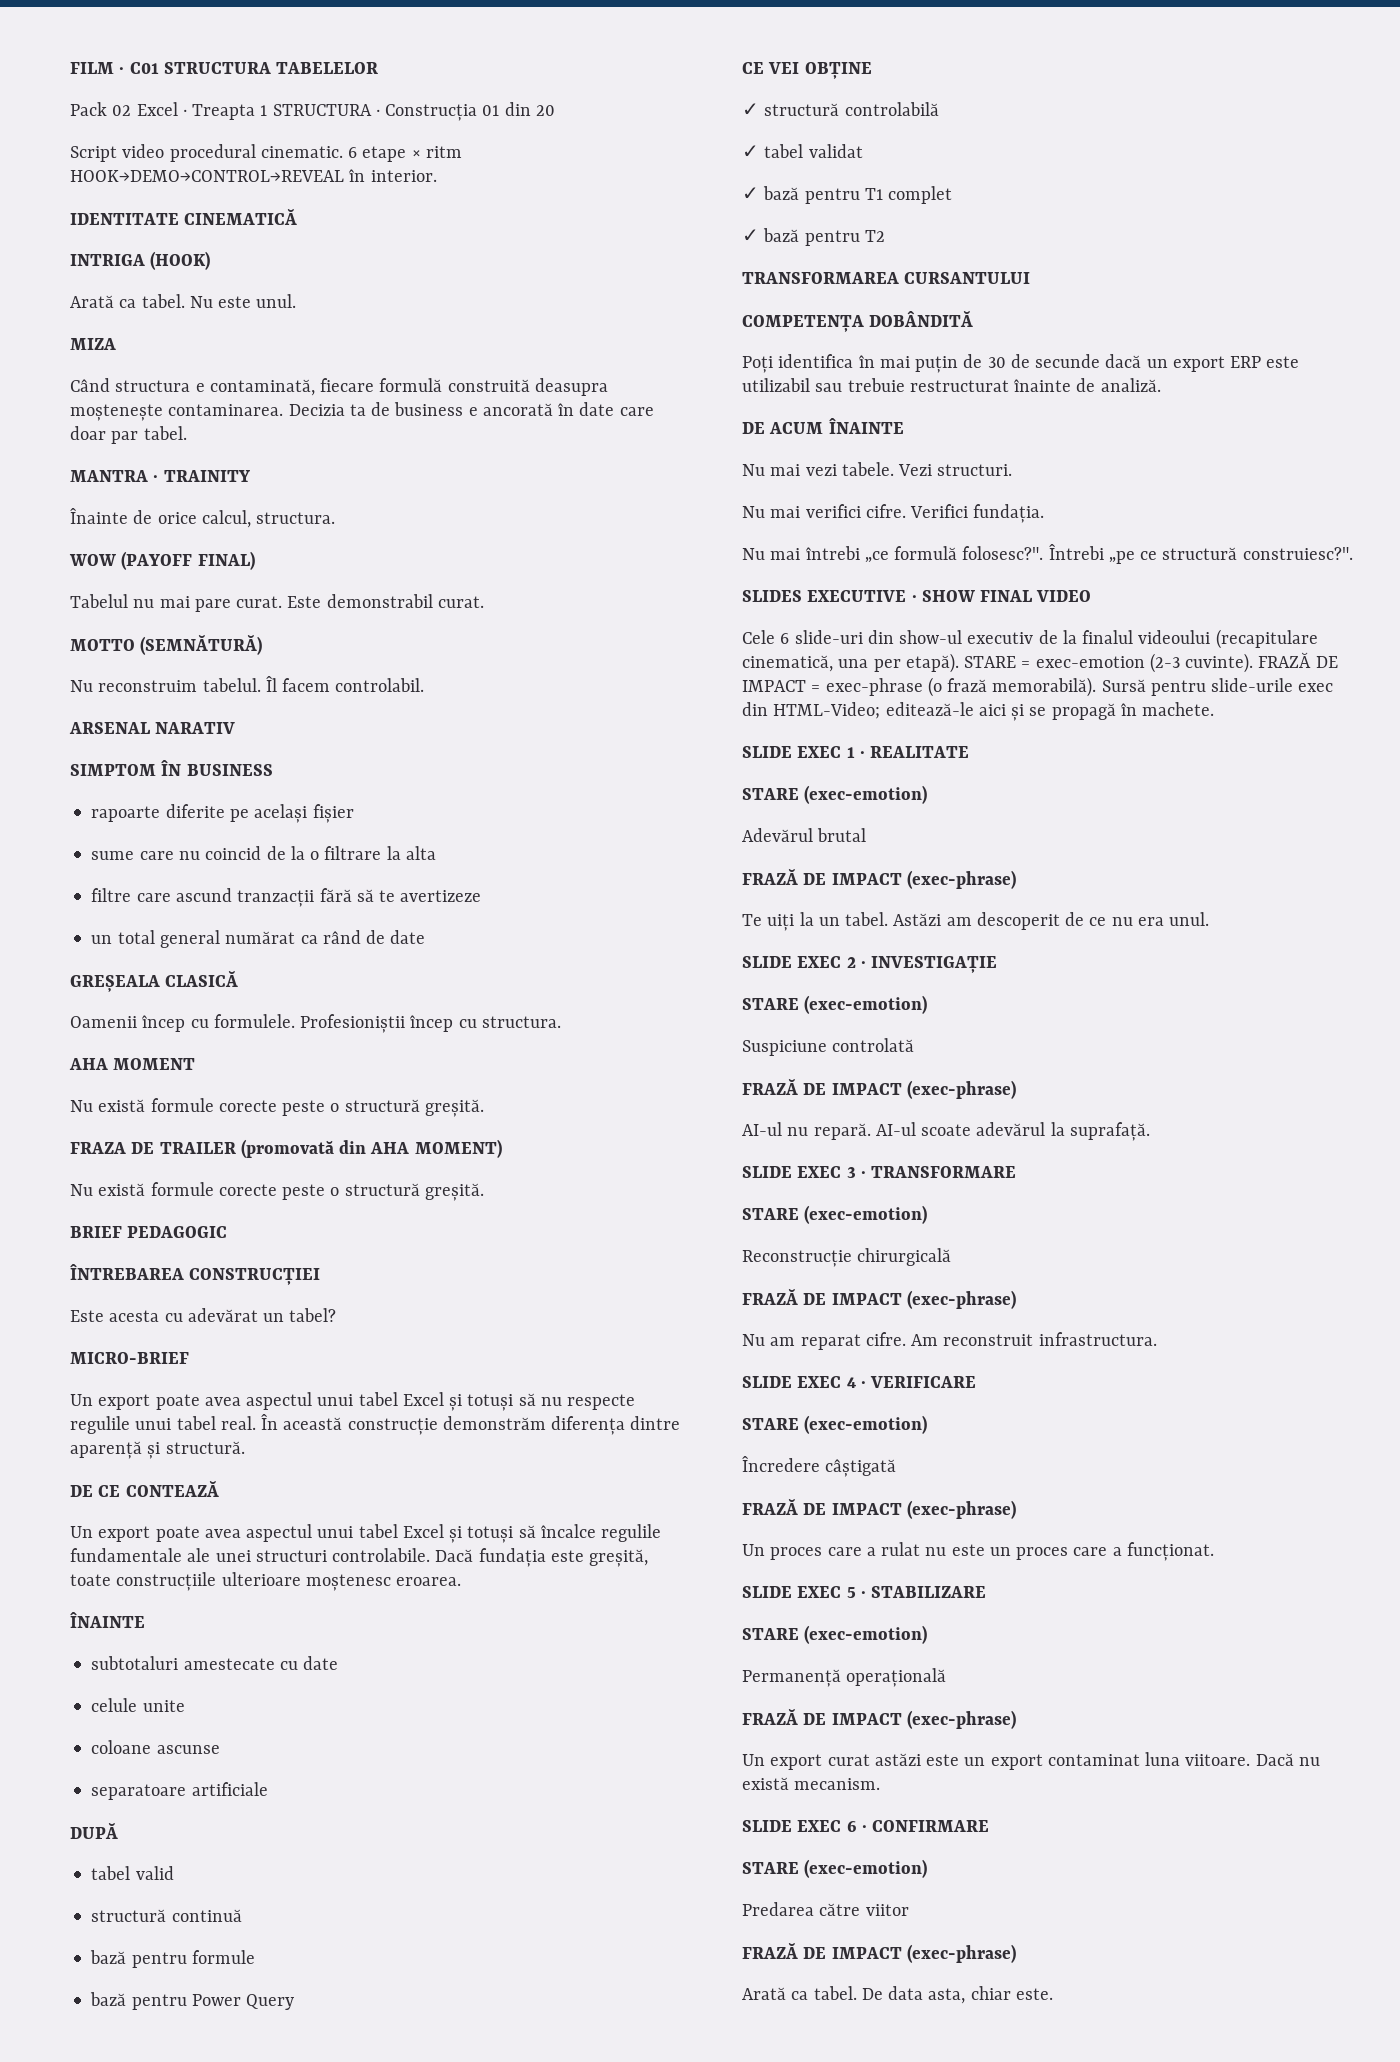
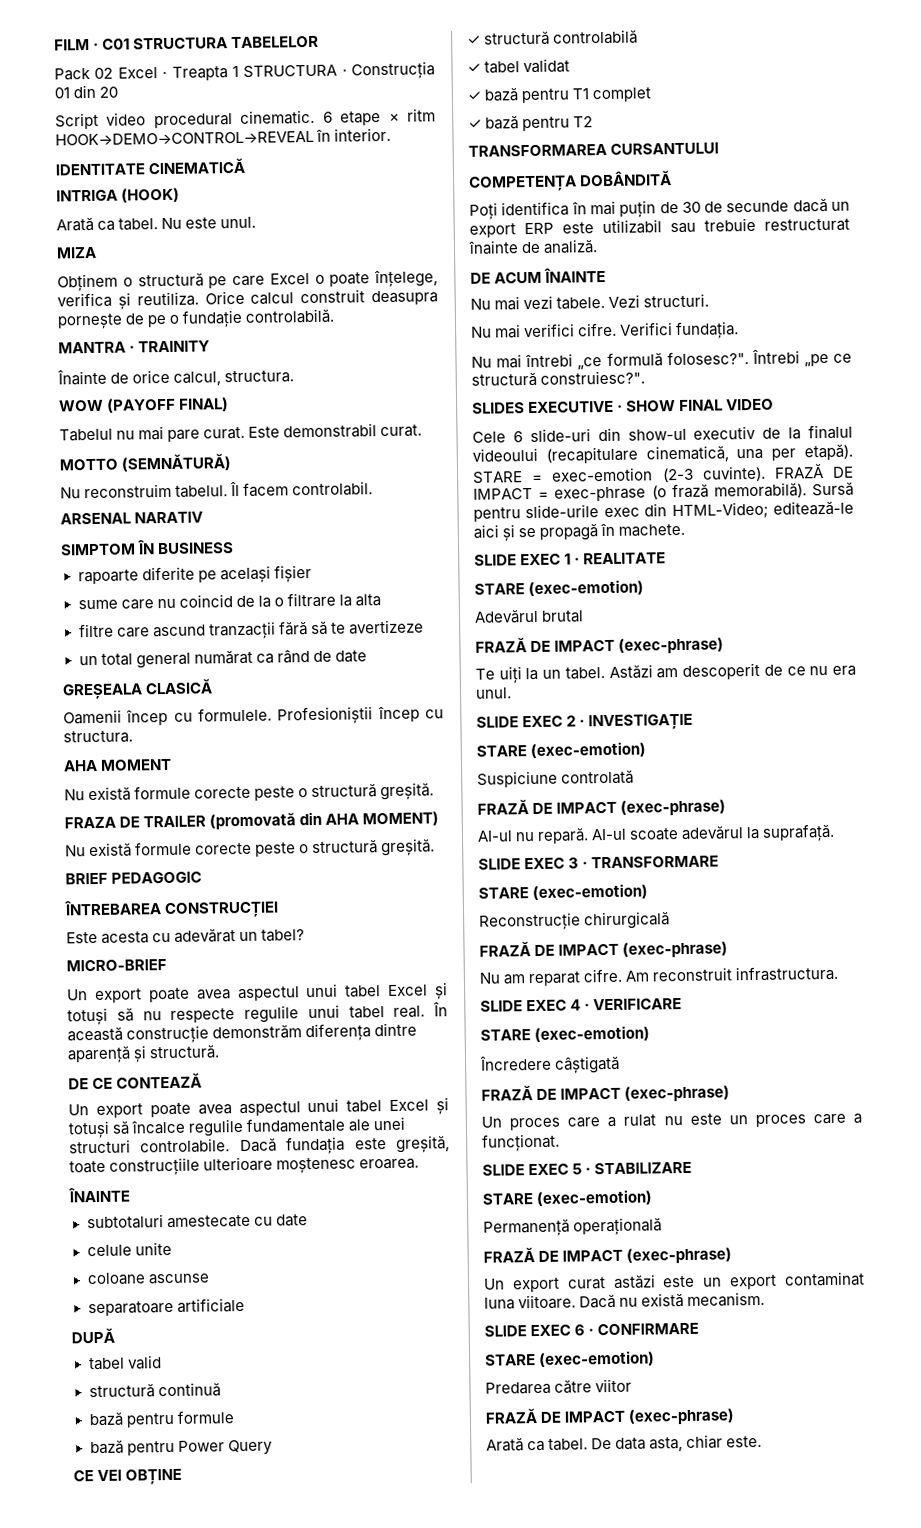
- Când structura e contaminată, fiecare formulă construită deasupra moștenește contaminarea. Decizia ta de business e ancorată în date care doar par tabel.
+ Obținem o structură pe care Excel o poate înțelege, verifica și reutiliza. Orice calcul construit deasupra pornește de pe o fundație controlabilă.

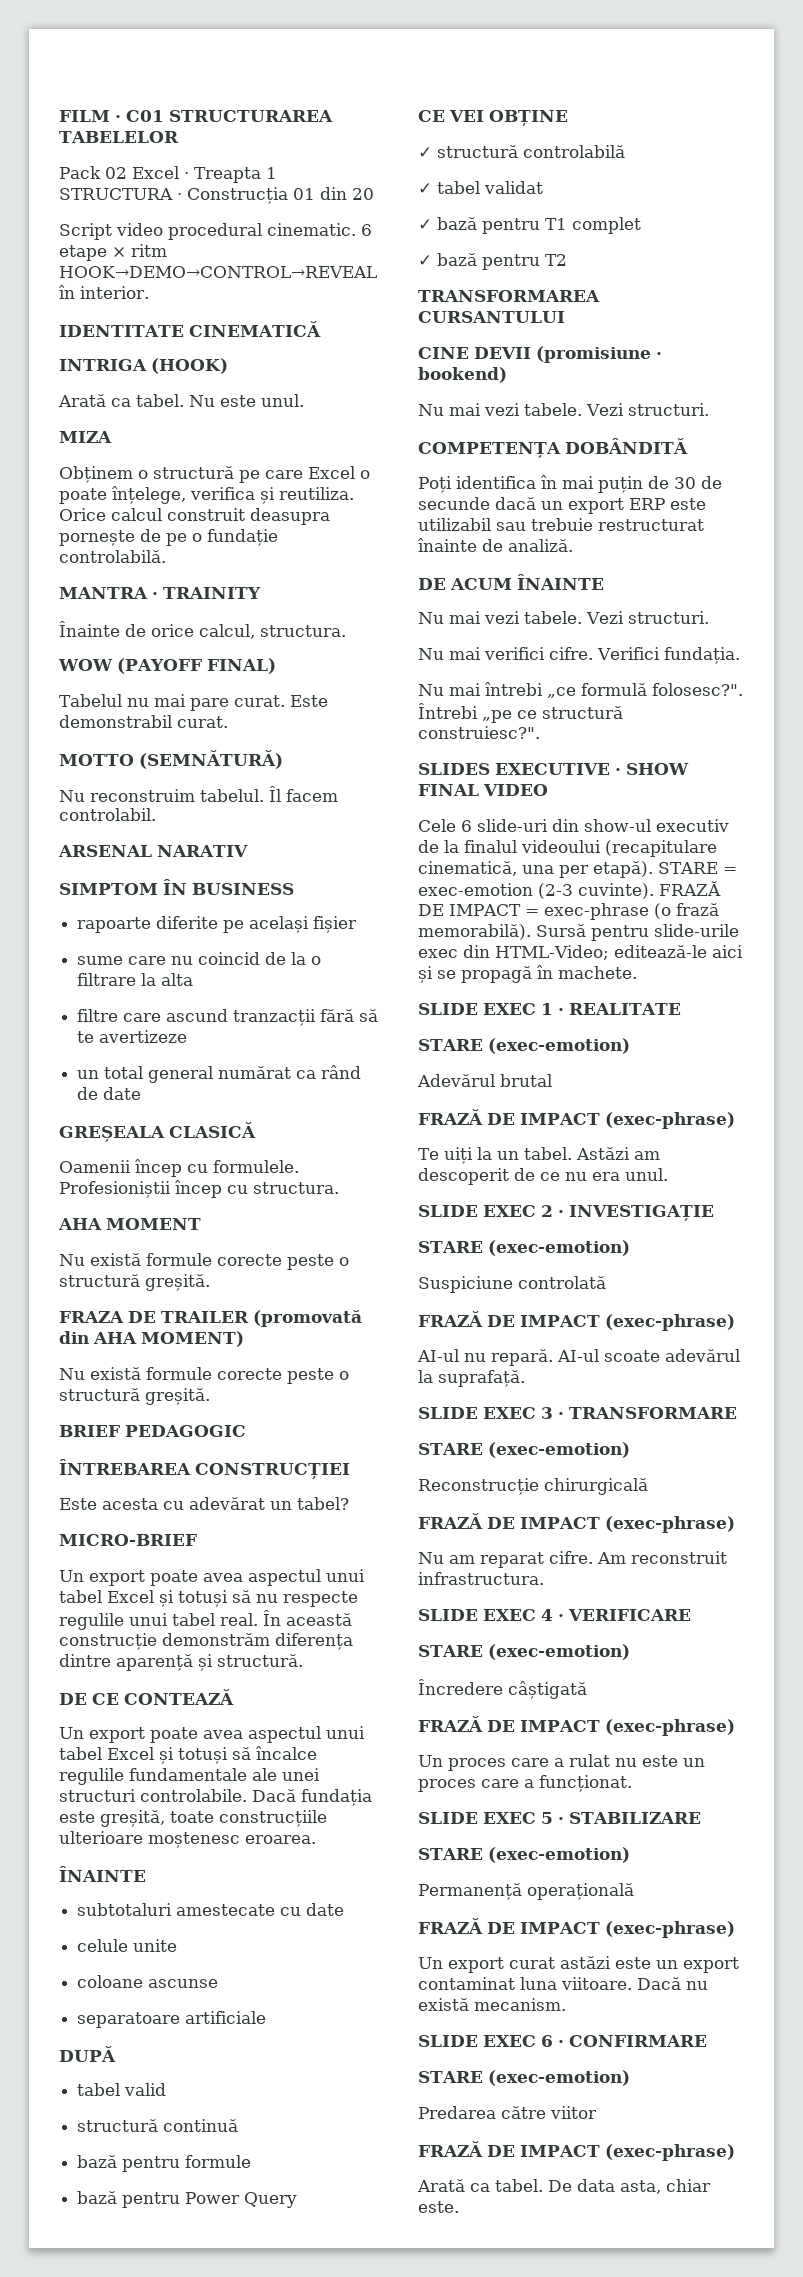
- FILM · C01 STRUCTURA TABELELOR
+ FILM · C01 STRUCTURAREA TABELELOR
+ CINE DEVII (promisiune · bookend)
+ Nu mai vezi tabele. Vezi structuri.

